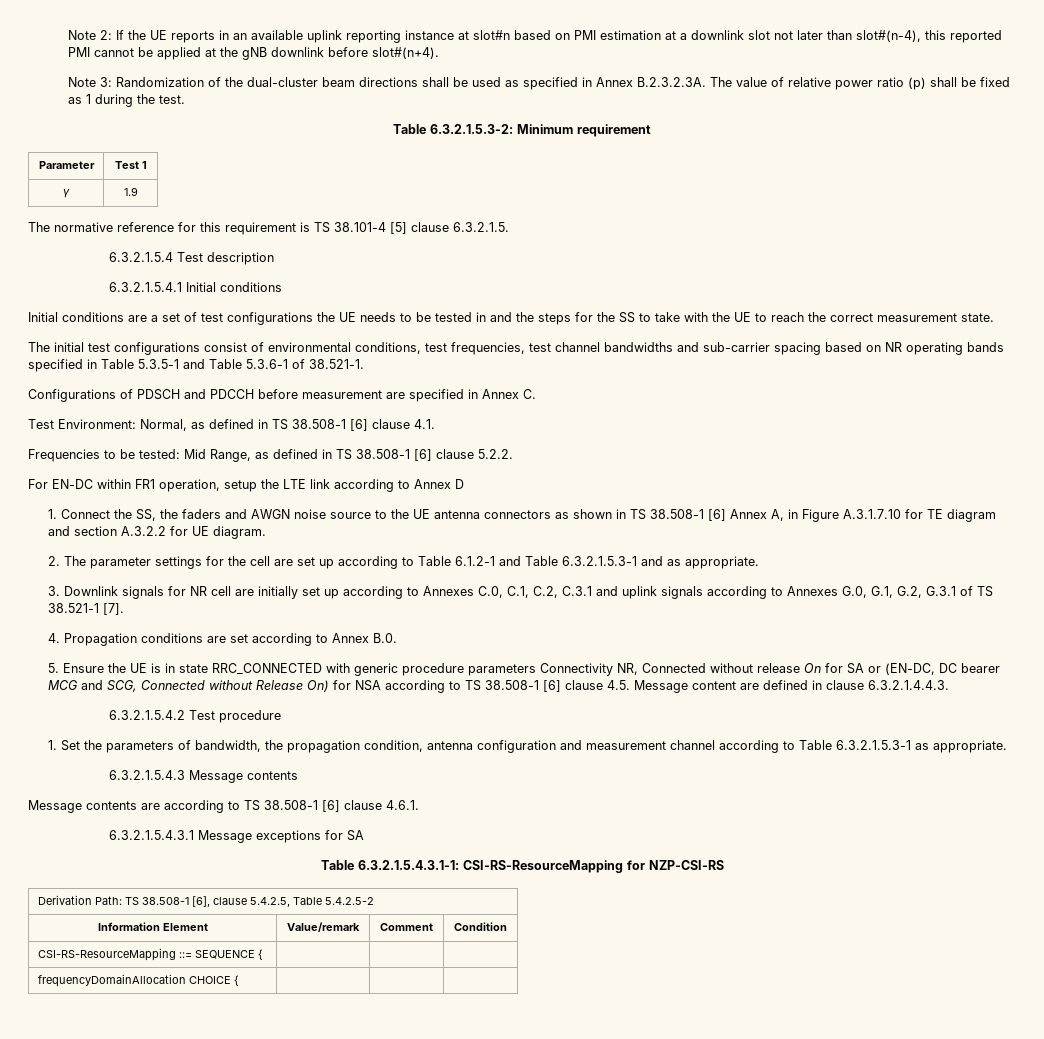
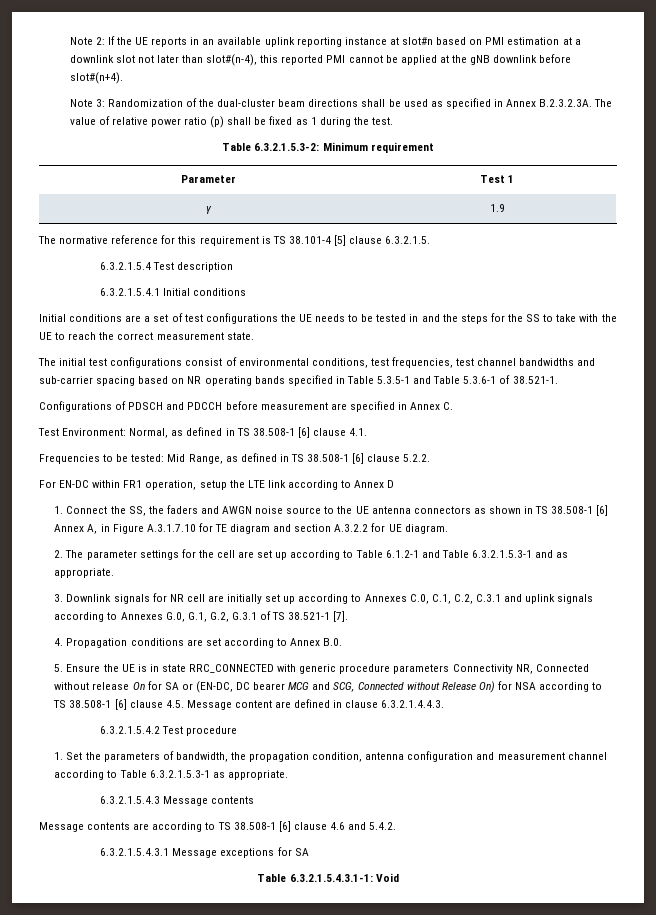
- Message contents are according to TS 38.508-1 [6] clause 4.6.1.
+ Message contents are according to TS 38.508-1 [6] clause 4.6 and 5.4.2.
- Table 6.3.2.1.5.4.3.1-1: CSI-RS-ResourceMapping for NZP-CSI-RS
- Derivation Path: TS 38.508-1 [6], clause 5.4.2.5, Table 5.4.2.5-2
- Information Element | Value/remark | Comment | Condition
- CSI-RS-ResourceMapping ::= SEQUENCE { | | |
- frequencyDomainAllocation CHOICE { | | |
+ Table 6.3.2.1.5.4.3.1-1: Void

